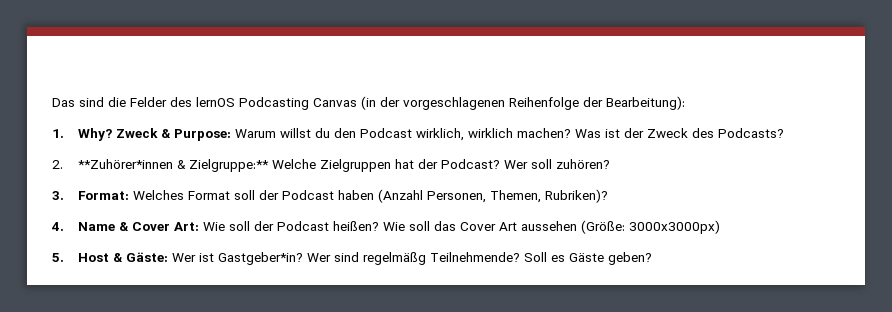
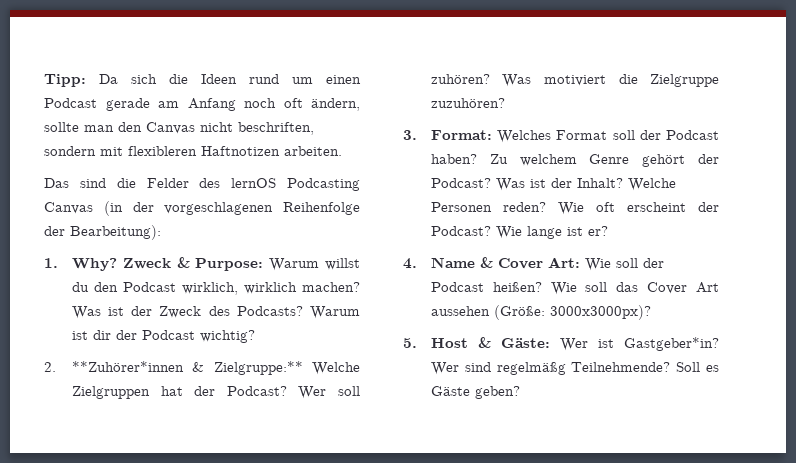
+ Tipp: Da sich die Ideen rund um einen Podcast gerade am Anfang noch oft ändern, sollte man den Canvas nicht beschriften, sondern mit flexibleren Haftnotizen arbeiten.
+ Warum ist dir der Podcast wichtig?
+ Was motiviert die Zielgruppe zuzuhören?
- 3. Format: Welches Format soll der Podcast haben (Anzahl Personen, Themen, Rubriken)?
+ 3. Format: Welches Format soll der Podcast haben? Zu welchem Genre gehört der Podcast? Was ist der Inhalt? Welche Personen reden? Wie oft erscheint der Podcast? Wie lange ist er?
- Wie soll das Cover Art aussehen (Größe: 3000x3000px)
+ Wie soll das Cover Art aussehen (Größe: 3000x3000px)?

